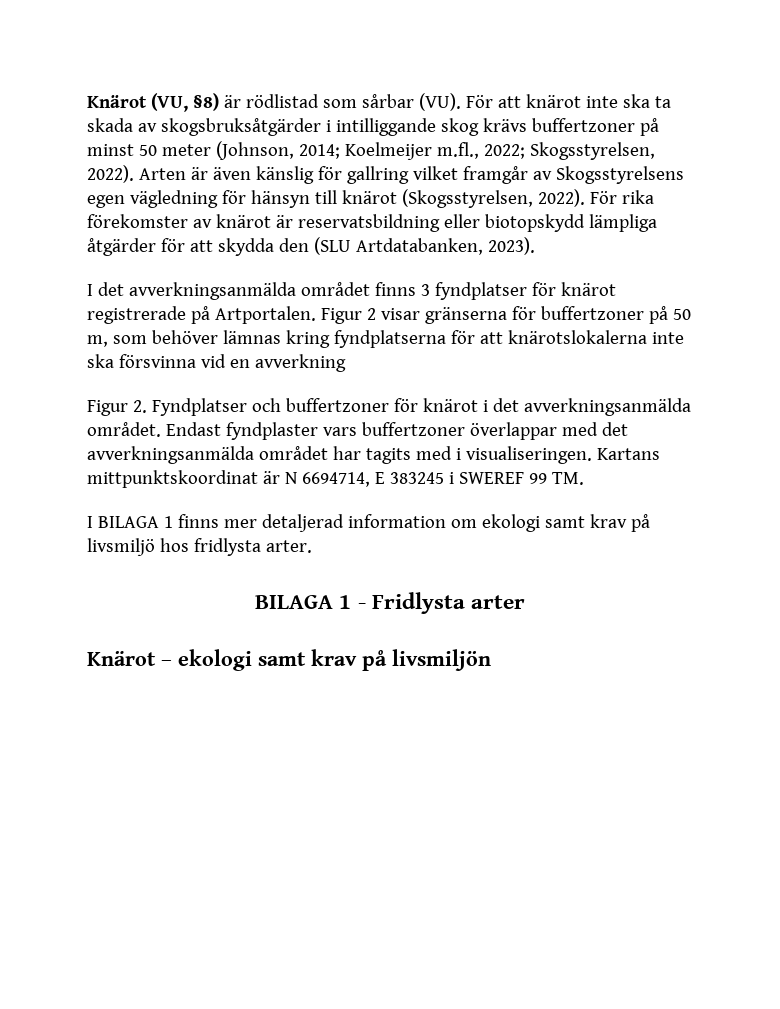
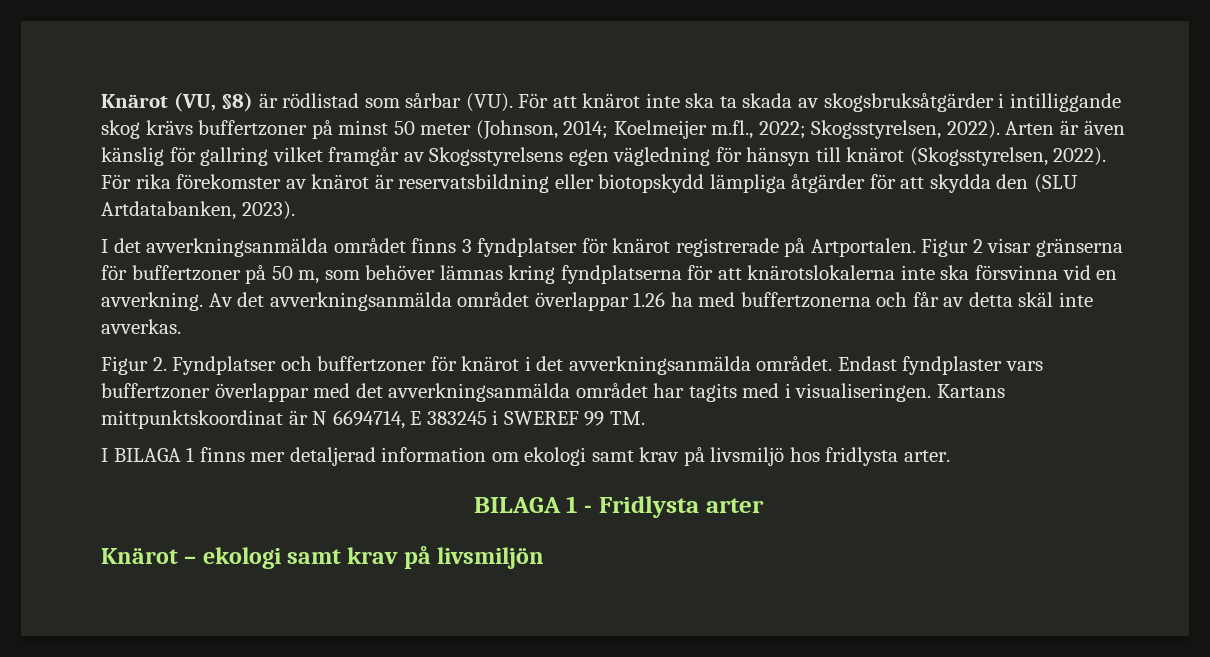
- Figur 2 visar gränserna för buffertzoner på 50 m, som behöver lämnas kring fyndplatserna för att knärotslokalerna inte ska försvinna vid en avverkning
+ Figur 2 visar gränserna för buffertzoner på 50 m, som behöver lämnas kring fyndplatserna för att knärotslokalerna inte ska försvinna vid en avverkning. Av det avverkningsanmälda området överlappar 1.26 ha med buffertzonerna och får av detta skäl inte avverkas.

